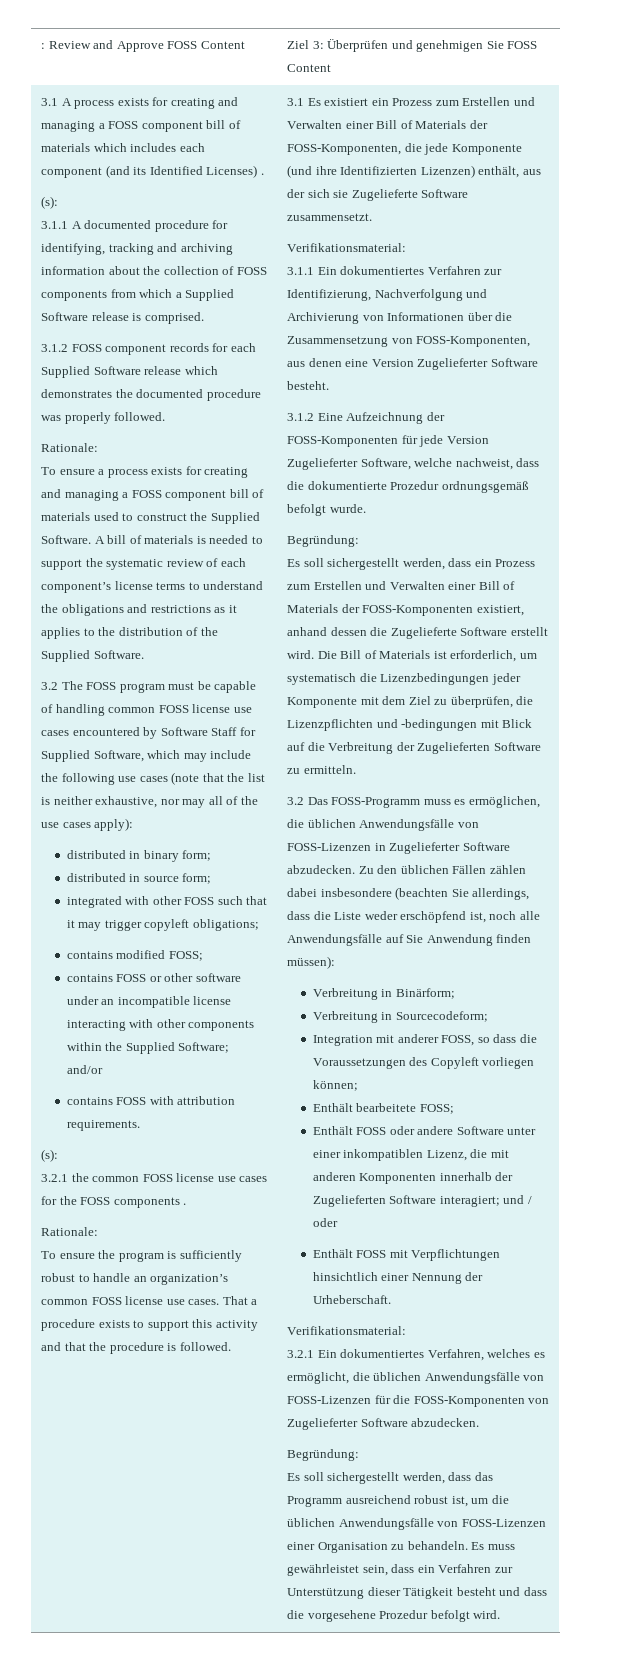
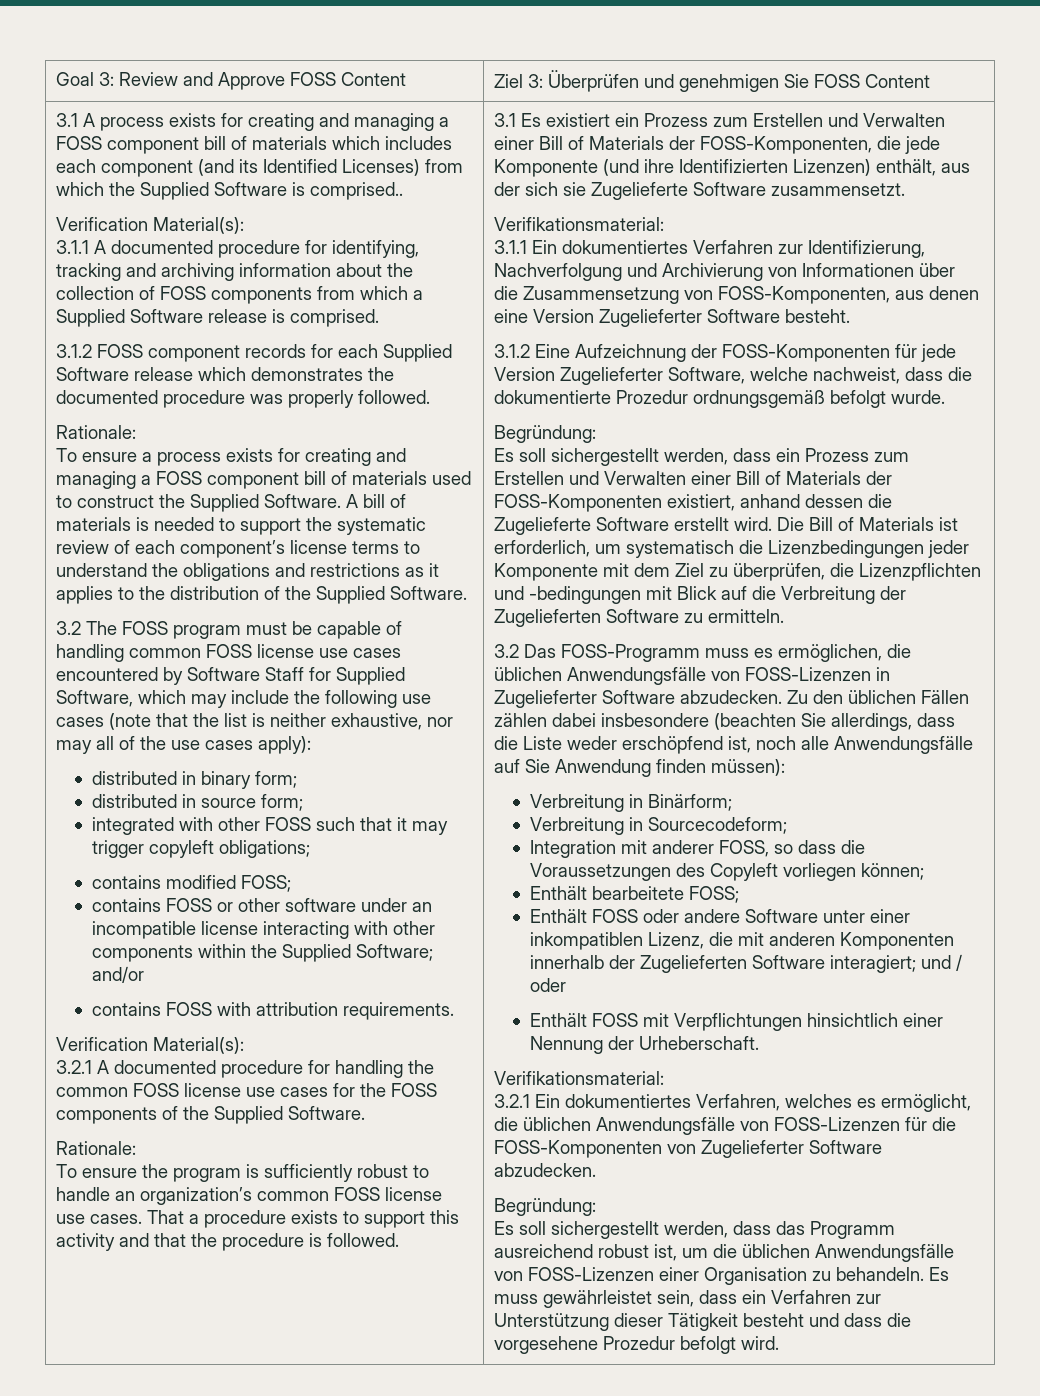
- : Review and Approve FOSS Content | Ziel 3: Überprüfen und genehmigen Sie FOSS Content
+ Goal 3: Review and Approve FOSS Content | Ziel 3: Überprüfen und genehmigen Sie FOSS Content
- 3.1 A process exists for creating and managing a FOSS component bill of materials which includes each component (and its Identified Licenses) .
- (s):
+ 3.1 A process exists for creating and managing a FOSS component bill of materials which includes each component (and its Identified Licenses) from which the Supplied Software is comprised..
+ Verification Material(s):
  contains FOSS with attribution requirements.
- (s):
- 3.2.1 the common FOSS license use cases for the FOSS components .
+ Verification Material(s):
+ 3.2.1 A documented procedure for handling the common FOSS license use cases for the FOSS components of the Supplied Software.

